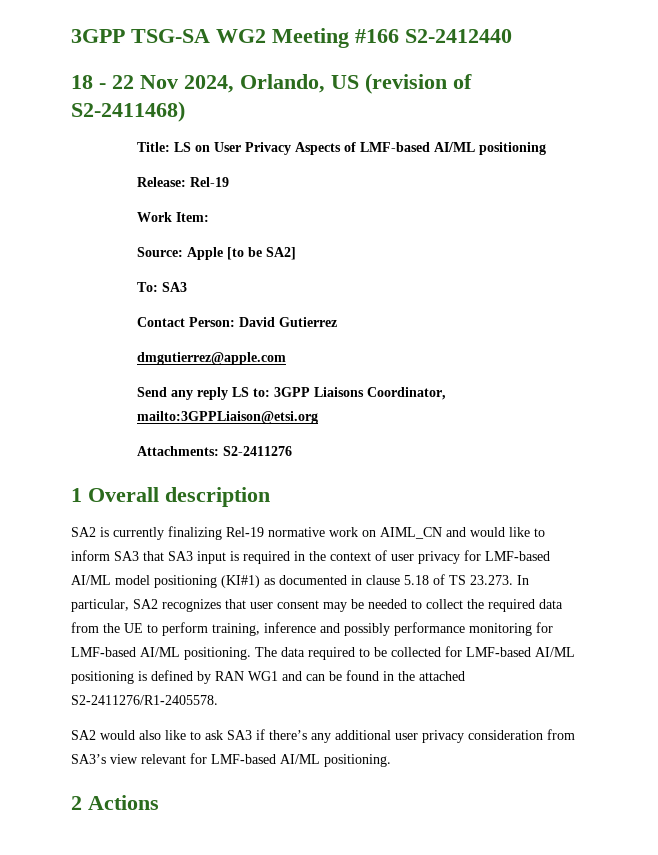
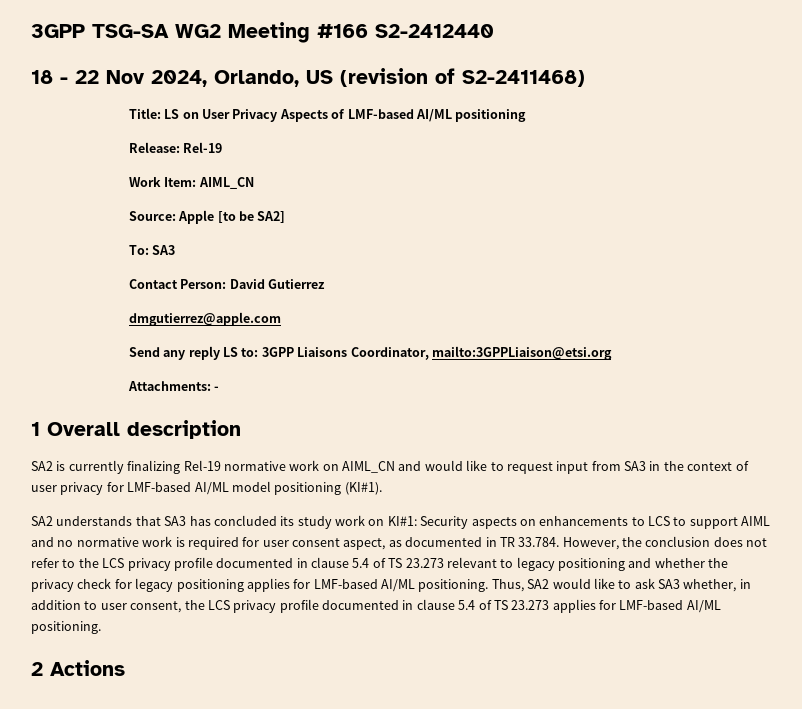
- Work Item:
+ Work Item: AIML_CN
- Attachments: S2-2411276
+ Attachments: -
- SA2 is currently finalizing Rel-19 normative work on AIML_CN and would like to inform SA3 that SA3 input is required in the context of user privacy for LMF-based AI/ML model positioning (KI#1) as documented in clause 5.18 of TS 23.273. In particular, SA2 recognizes that user consent may be needed to collect the required data from the UE to perform training, inference and possibly performance monitoring for LMF-based AI/ML positioning. The data required to be collected for LMF-based AI/ML positioning is defined by RAN WG1 and can be found in the attached S2-2411276/R1-2405578.
- SA2 would also like to ask SA3 if there’s any additional user privacy consideration from SA3’s view relevant for LMF-based AI/ML positioning.
+ SA2 is currently finalizing Rel-19 normative work on AIML_CN and would like to request input from SA3 in the context of user privacy for LMF-based AI/ML model positioning (KI#1).
+ SA2 understands that SA3 has concluded its study work on KI#1: Security aspects on enhancements to LCS to support AIML and no normative work is required for user consent aspect, as documented in TR 33.784. However, the conclusion does not refer to the LCS privacy profile documented in clause 5.4 of TS 23.273 relevant to legacy positioning and whether the privacy check for legacy positioning applies for LMF-based AI/ML positioning. Thus, SA2 would like to ask SA3 whether, in addition to user consent, the LCS privacy profile documented in clause 5.4 of TS 23.273 applies for LMF-based AI/ML positioning.

